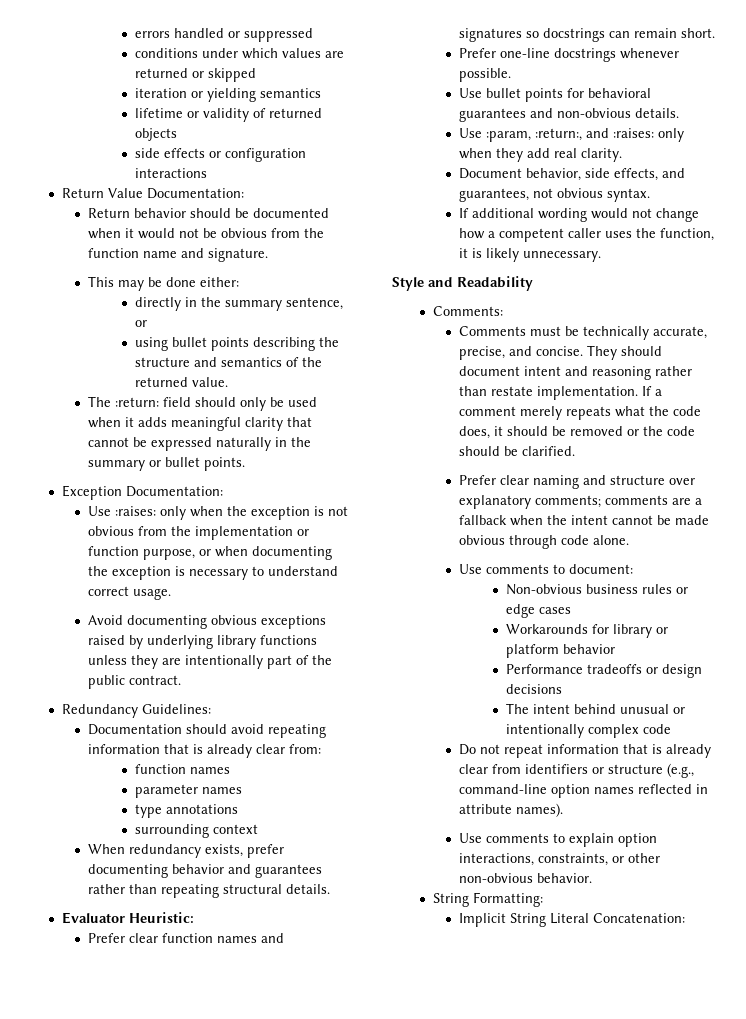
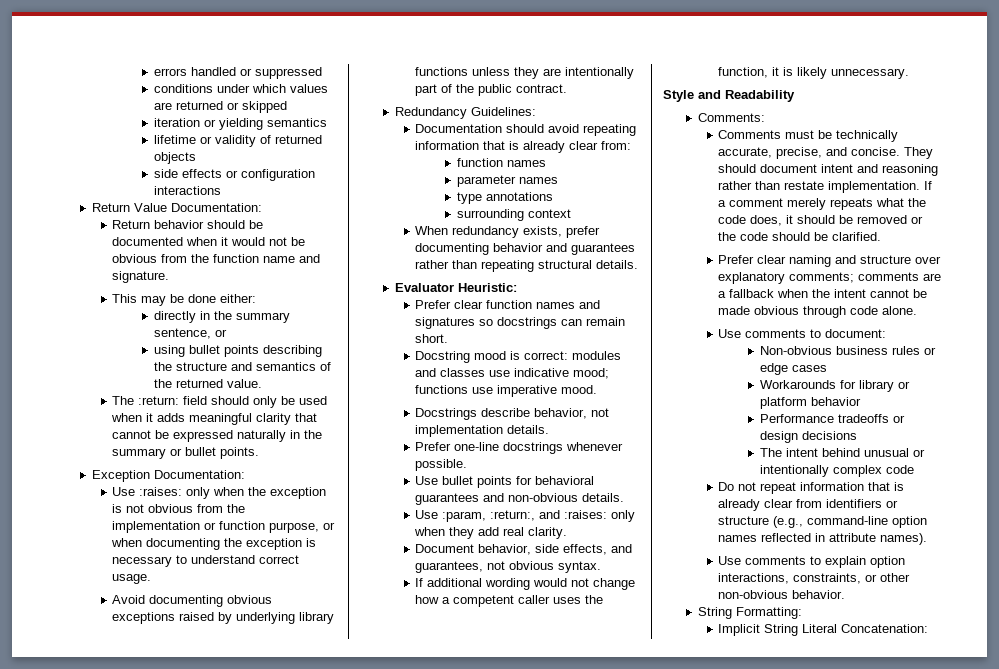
+ Docstring mood is correct: modules and classes use indicative mood; functions use imperative mood.
+ Docstrings describe behavior, not implementation details.

